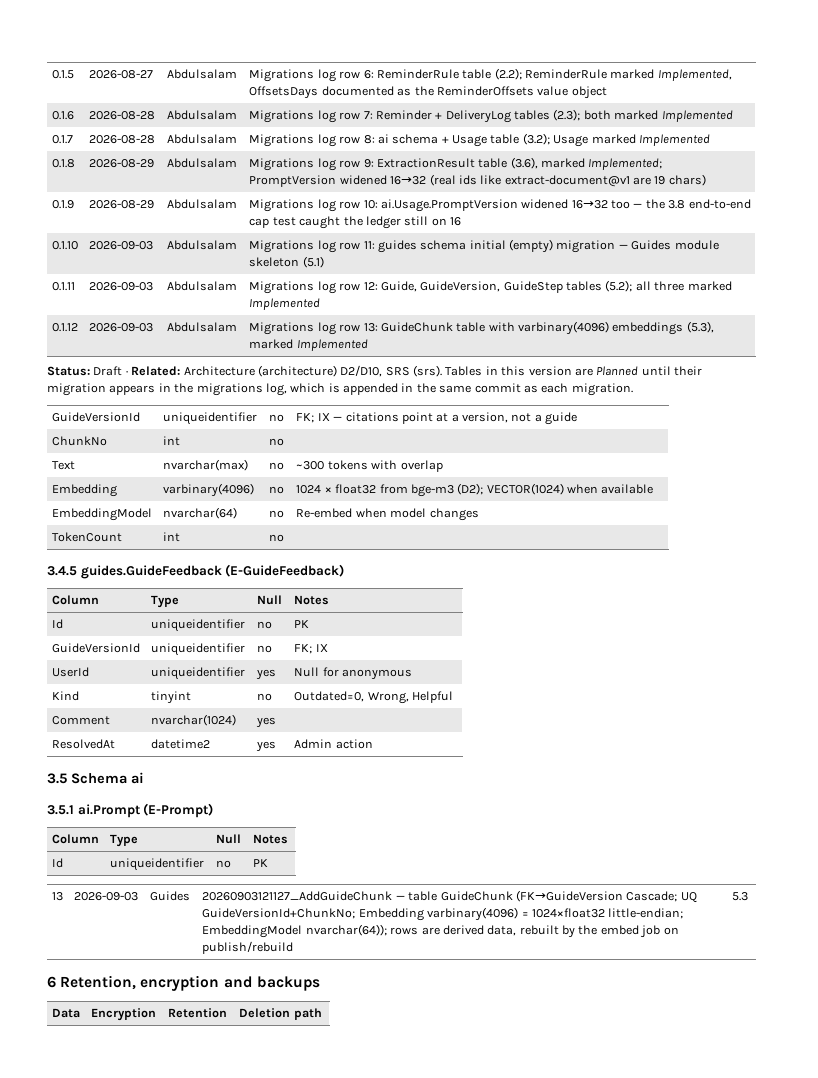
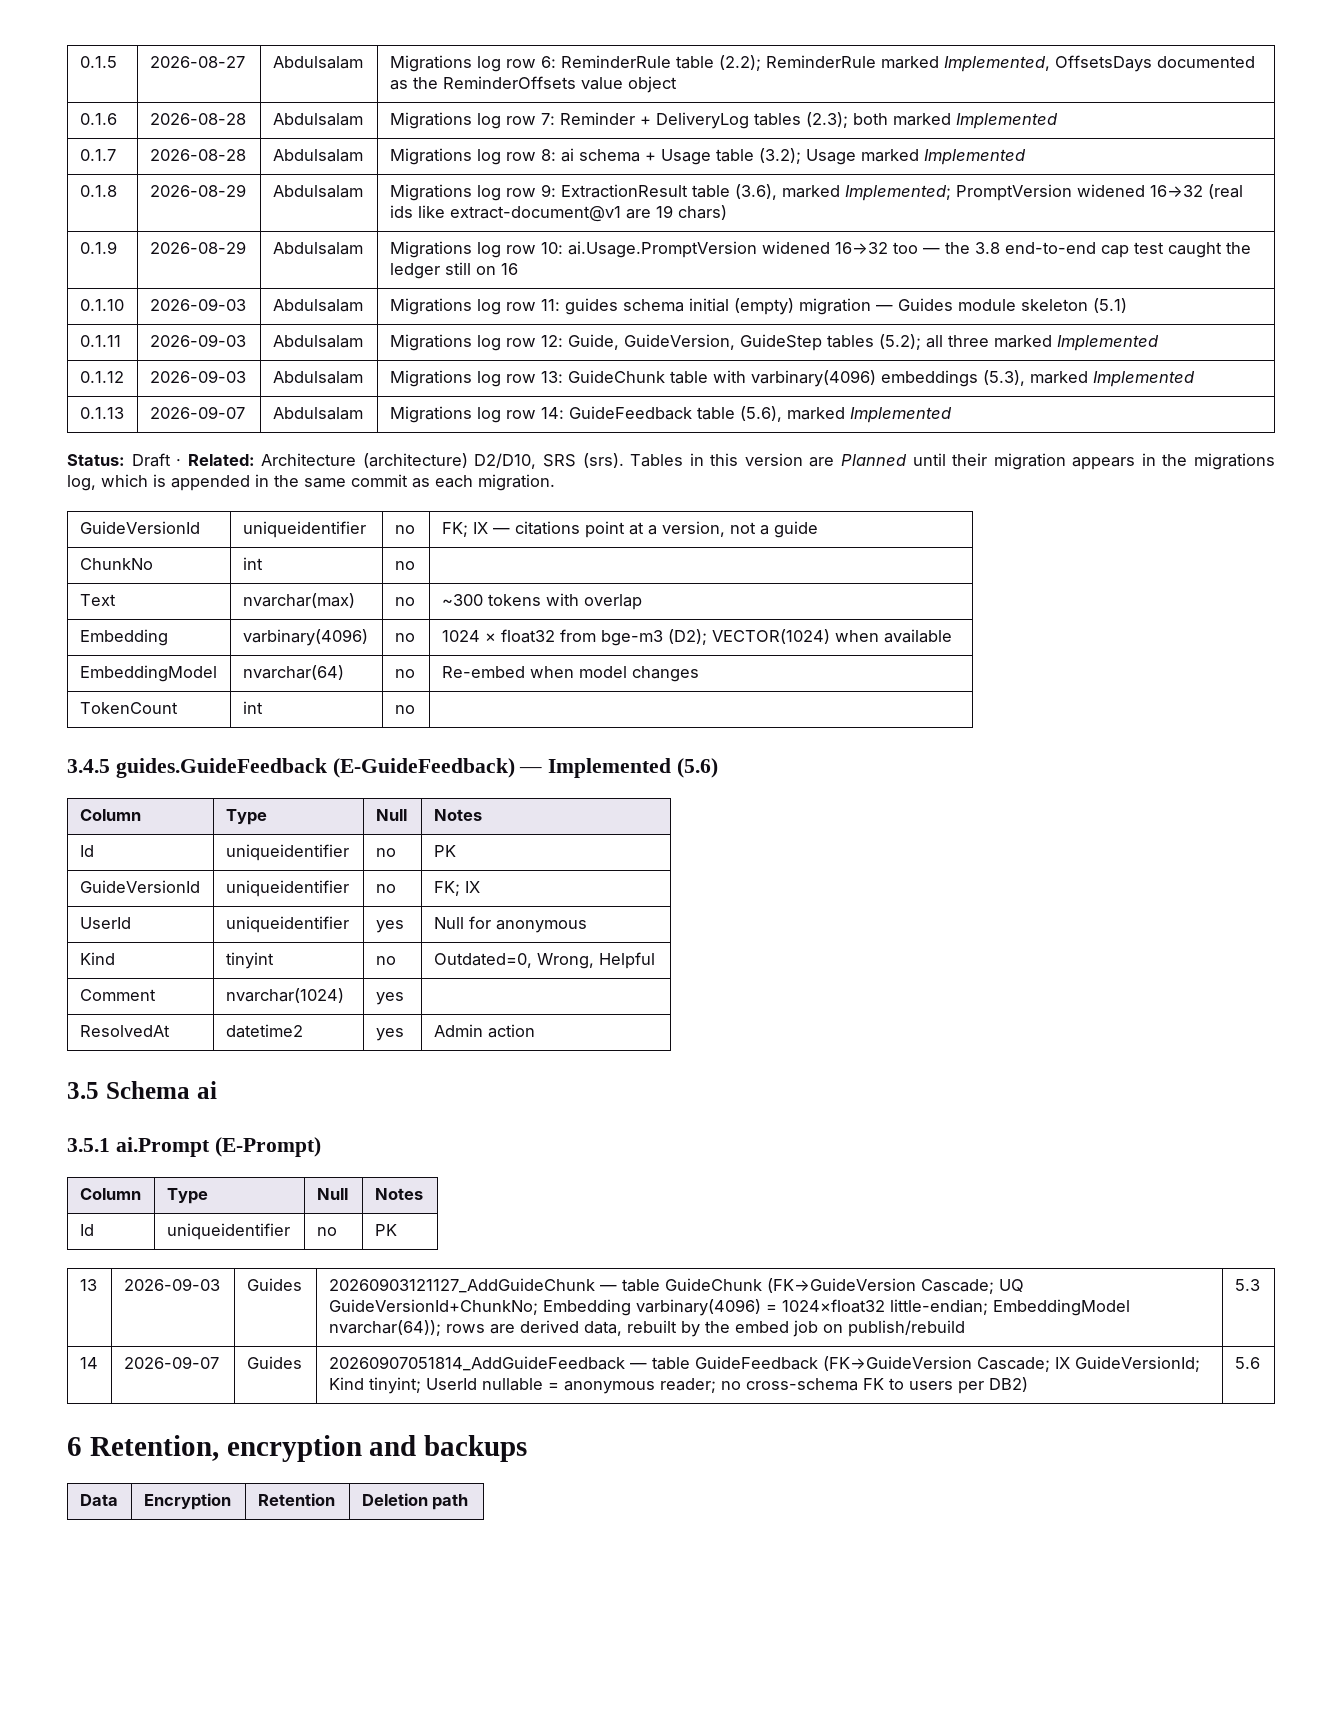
+ 0.1.13 | 2026-09-07 | Abdulsalam | Migrations log row 14: GuideFeedback table (5.6), marked Implemented
- 3.4.5 guides.GuideFeedback (E-GuideFeedback)
+ 3.4.5 guides.GuideFeedback (E-GuideFeedback) — Implemented (5.6)
+ 14 | 2026-09-07 | Guides | 20260907051814_AddGuideFeedback — table GuideFeedback (FK→GuideVersion Cascade; IX GuideVersionId; Kind tinyint; UserId nullable = anonymous reader; no cross-schema FK to users per DB2) | 5.6

